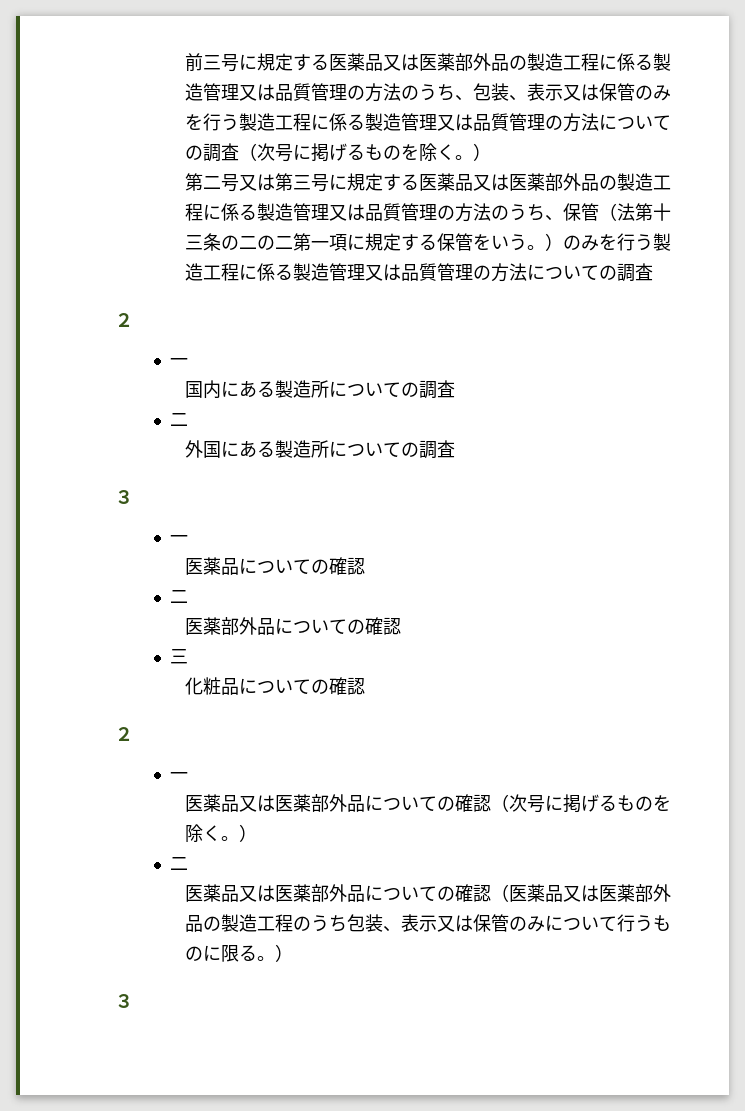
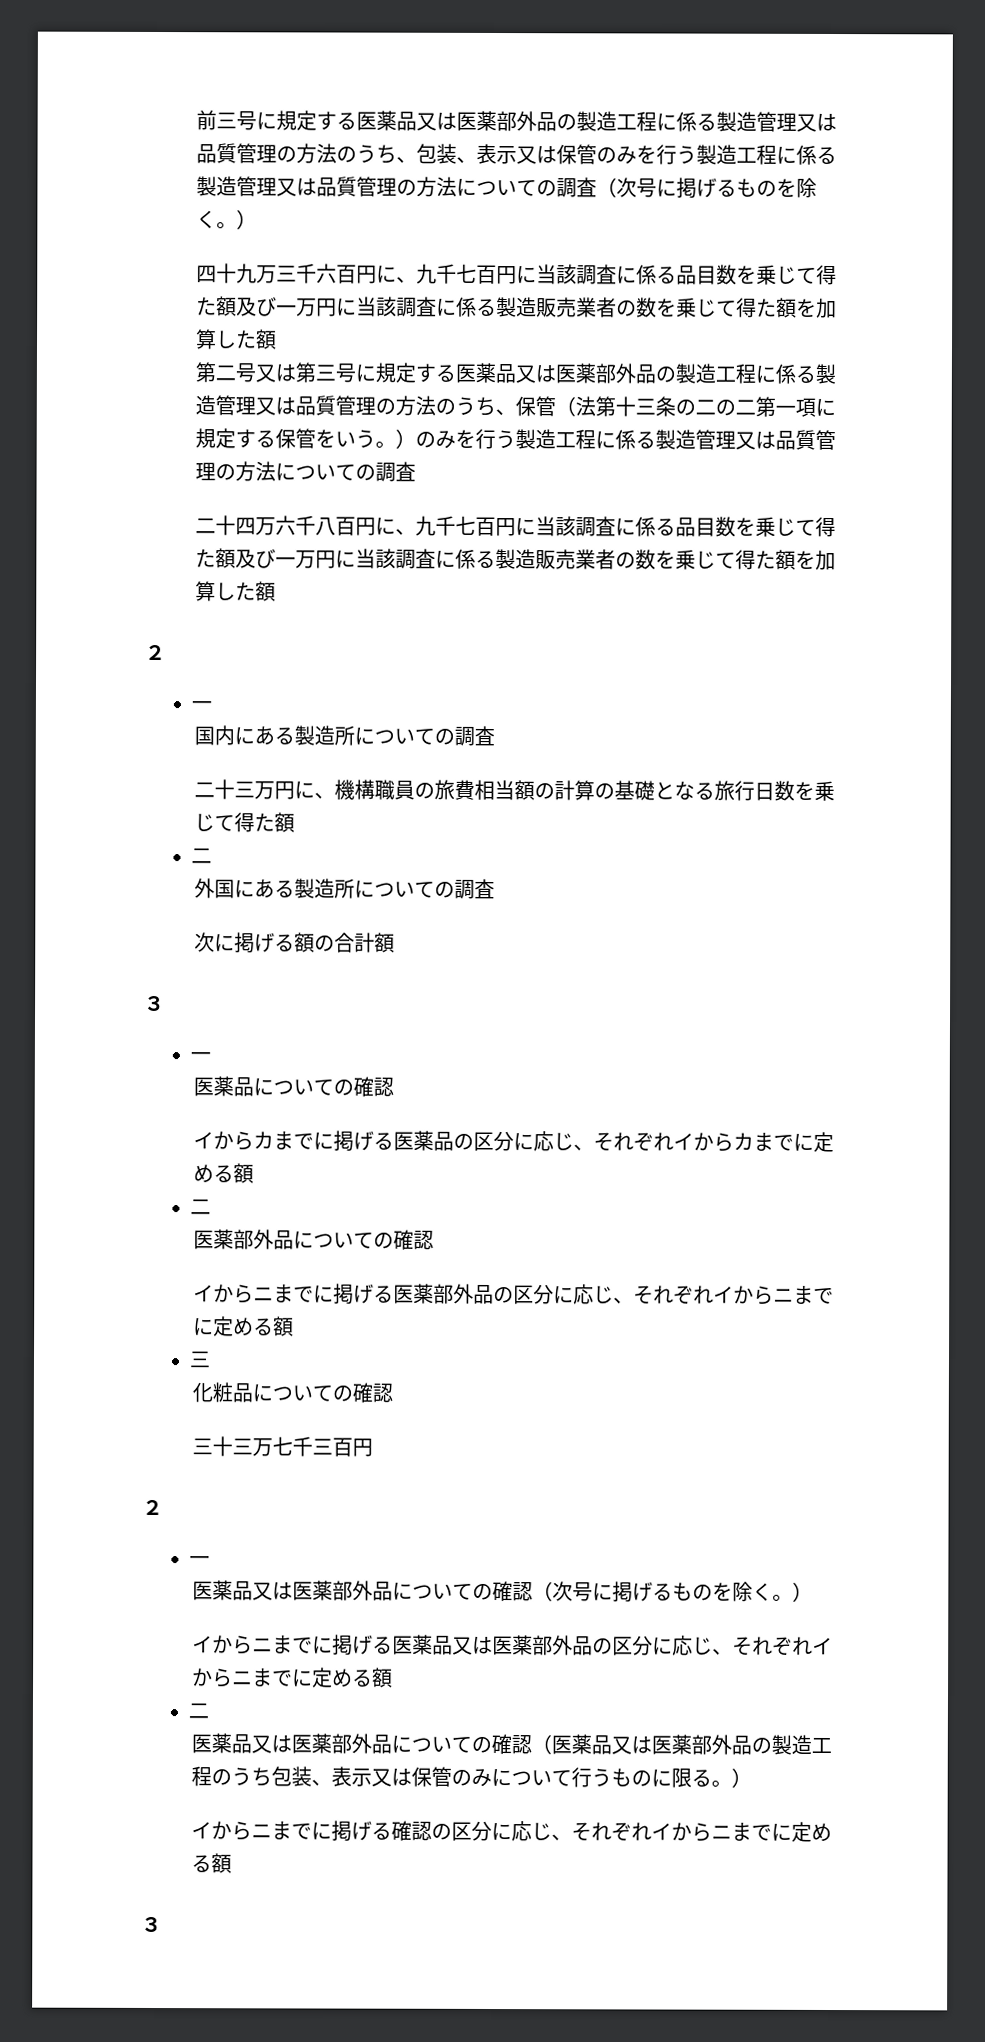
+ 四十九万三千六百円に、九千七百円に当該調査に係る品目数を乗じて得た額及び一万円に当該調査に係る製造販売業者の数を乗じて得た額を加算した額
+ 二十四万六千八百円に、九千七百円に当該調査に係る品目数を乗じて得た額及び一万円に当該調査に係る製造販売業者の数を乗じて得た額を加算した額
+ 二十三万円に、機構職員の旅費相当額の計算の基礎となる旅行日数を乗じて得た額
+ 次に掲げる額の合計額
+ イからカまでに掲げる医薬品の区分に応じ、それぞれイからカまでに定める額
+ イからニまでに掲げる医薬部外品の区分に応じ、それぞれイからニまでに定める額
+ 三十三万七千三百円
+ イからニまでに掲げる医薬品又は医薬部外品の区分に応じ、それぞれイからニまでに定める額
+ イからニまでに掲げる確認の区分に応じ、それぞれイからニまでに定める額

